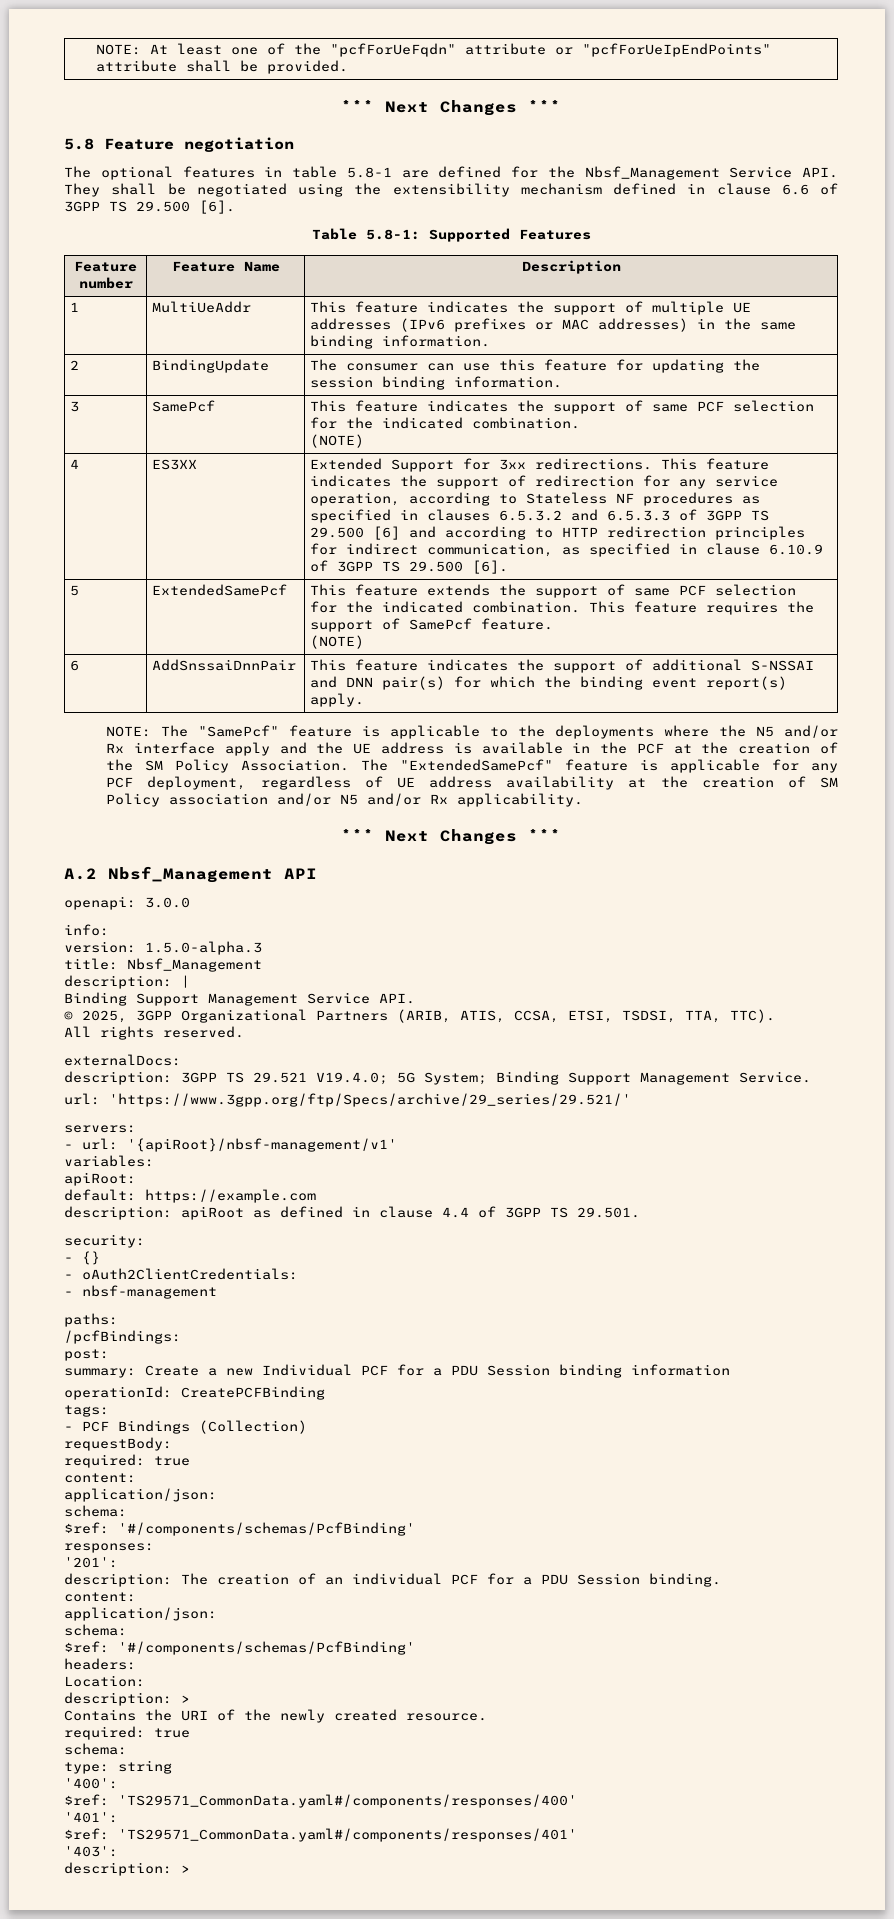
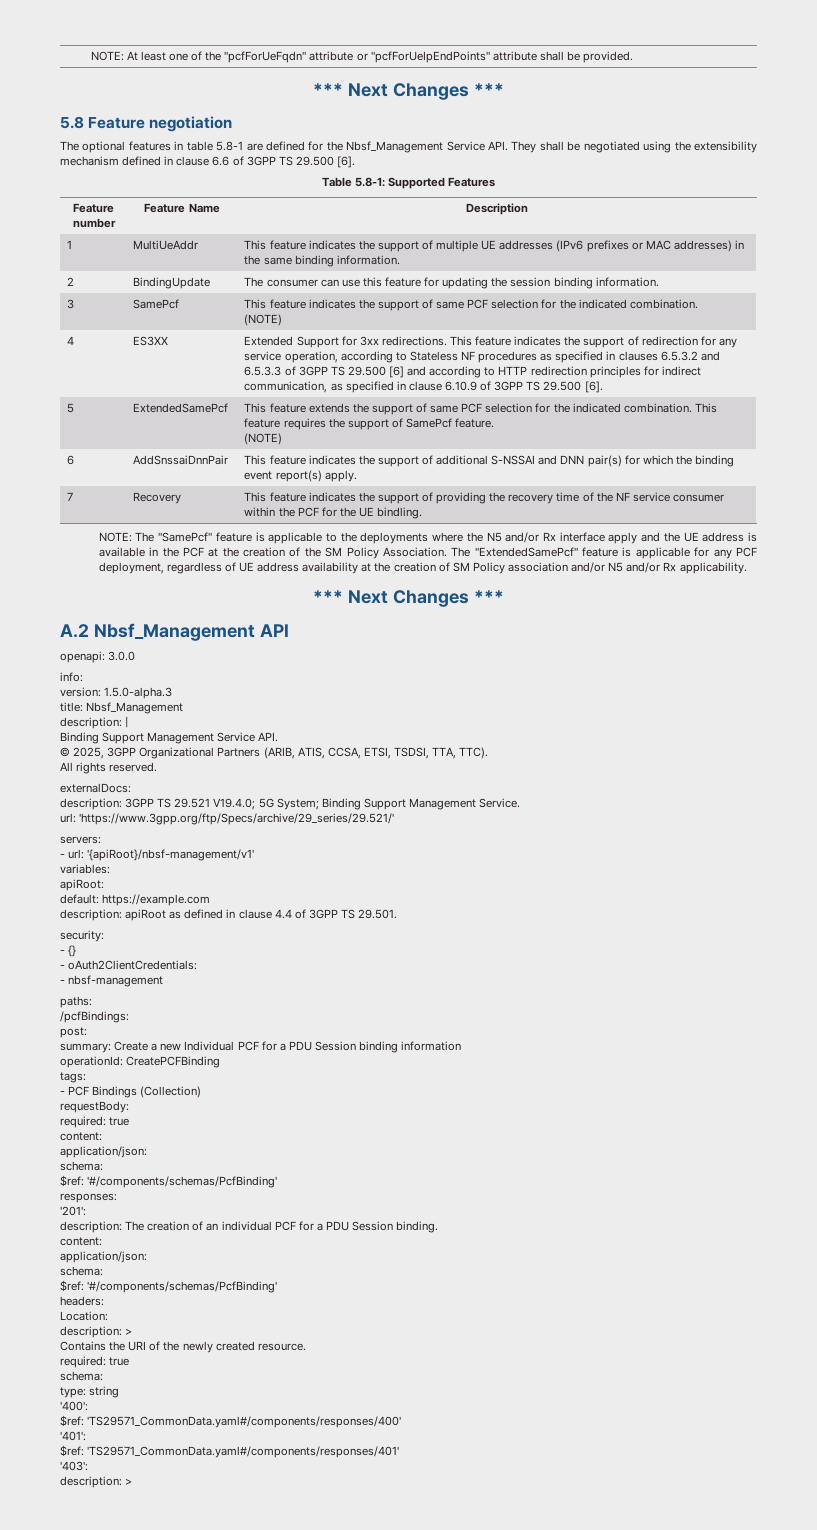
+ 7 | Recovery | This feature indicates the support of providing the recovery time of the NF service consumer within the PCF for the UE bindling.

